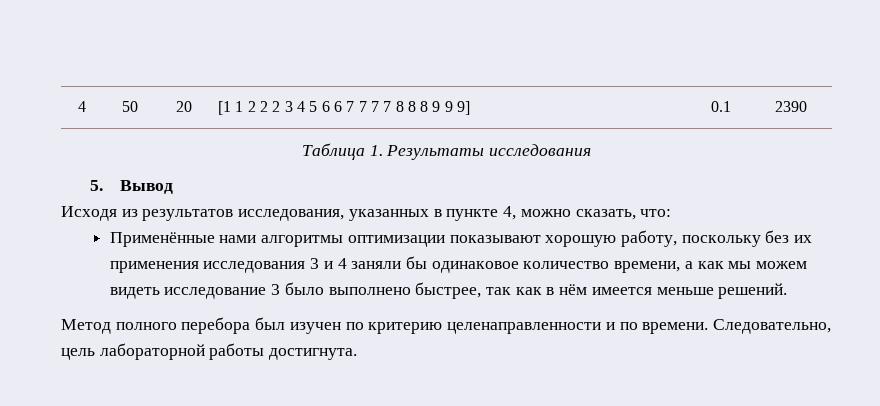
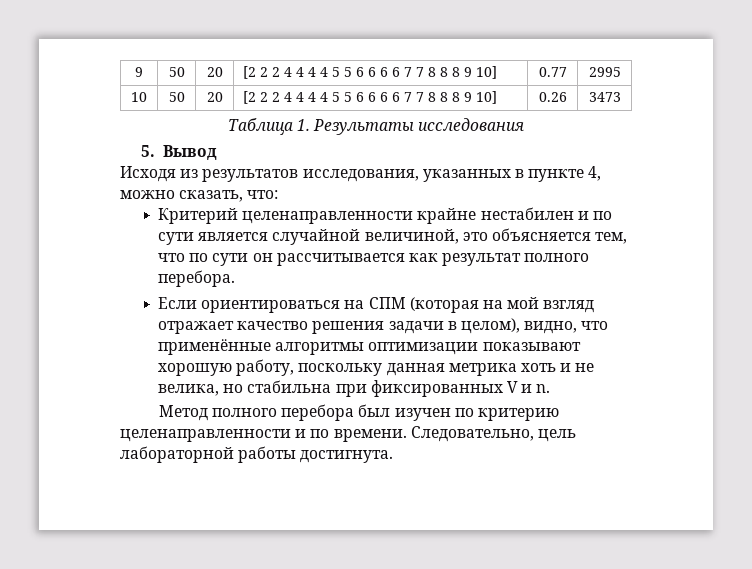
- 4 | 50 | 20 | [1 1 2 2 2 3 4 5 6 6 7 7 7 7 8 8 8 9 9 9] | 0.1 | 2390
+ 9 | 50 | 20 | [2 2 2 4 4 4 4 5 5 6 6 6 6 7 7 8 8 8 9 10] | 0.77 | 2995
+ 10 | 50 | 20 | [2 2 2 4 4 4 4 5 5 6 6 6 6 7 7 8 8 8 9 10] | 0.26 | 3473
- Применённые нами алгоритмы оптимизации показывают хорошую работу, поскольку без их применения исследования 3 и 4 заняли бы одинаковое количество времени, а как мы можем видеть исследование 3 было выполнено быстрее, так как в нём имеется меньше решений.
+ Критерий целенаправленности крайне нестабилен и по сути является случайной величиной, это объясняется тем, что по сути он рассчитывается как результат полного перебора.
+ Если ориентироваться на СПМ (которая на мой взгляд отражает качество решения задачи в целом), видно, что применённые алгоритмы оптимизации показывают хорошую работу, поскольку данная метрика хоть и не велика, но стабильна при фиксированных V и n.

